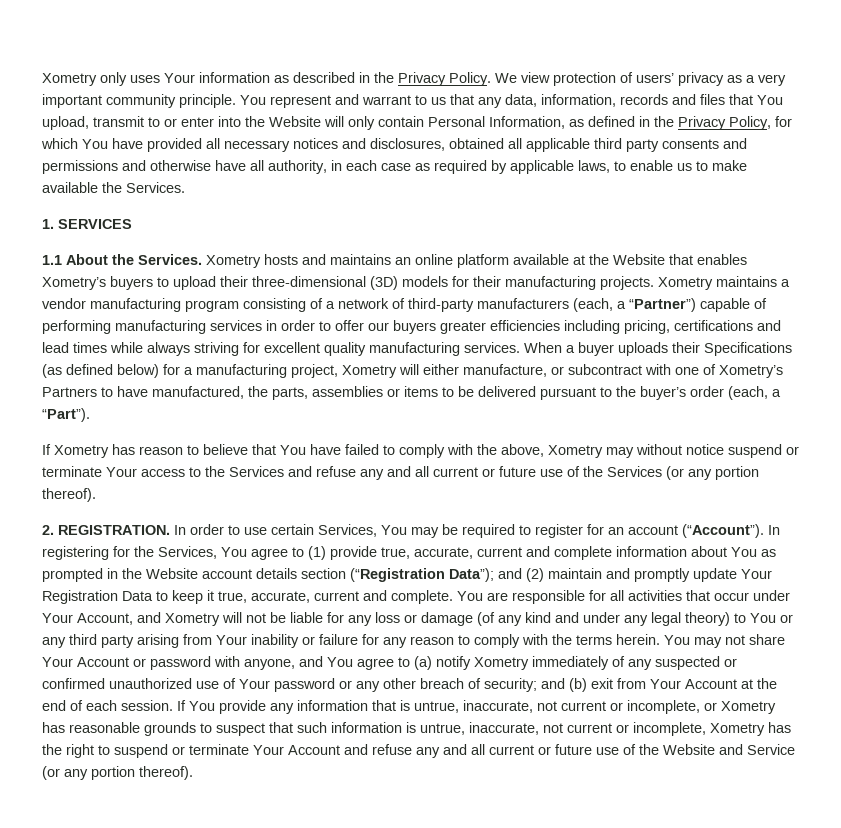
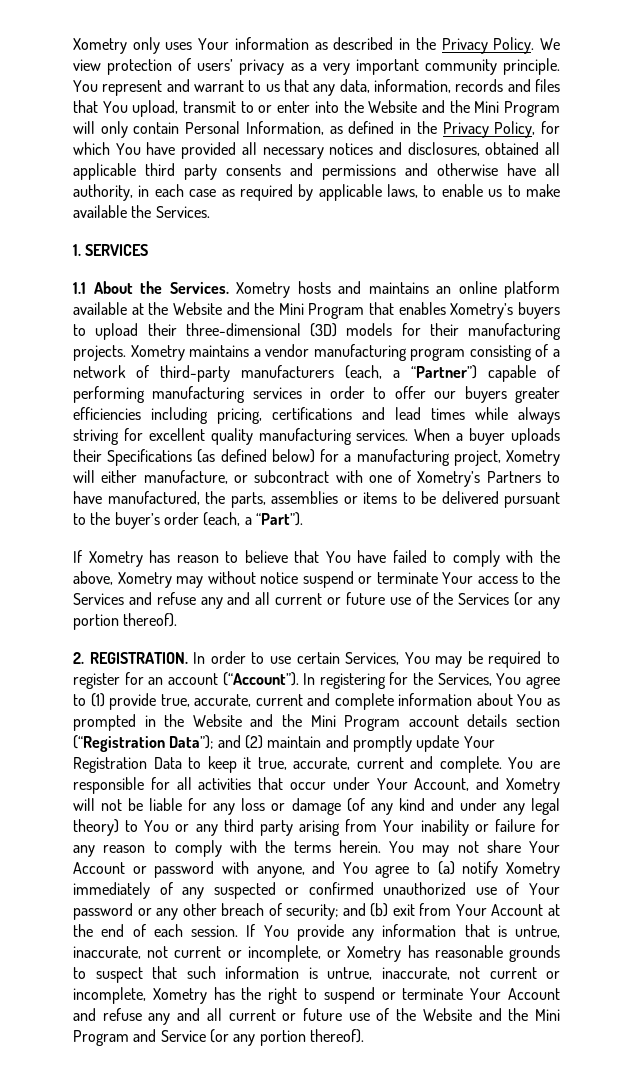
- You represent and warrant to us that any data, information, records and files that You upload, transmit to or enter into the Website will only contain Personal Information, as defined in the Privacy Policy, for which You have provided all necessary notices and disclosures, obtained all applicable third party consents and permissions and otherwise have all authority, in each case as required by applicable laws, to enable us to make available the Services.
+ You represent and warrant to us that any data, information, records and files that You upload, transmit to or enter into the Website and the Mini Program will only contain Personal Information, as defined in the Privacy Policy, for which You have provided all necessary notices and disclosures, obtained all applicable third party consents and permissions and otherwise have all authority, in each case as required by applicable laws, to enable us to make available the Services.
- Xometry hosts and maintains an online platform available at the Website that enables Xometry’s buyers to upload their three-dimensional (3D) models for their manufacturing projects.
+ Xometry hosts and maintains an online platform available at the Website and the Mini Program that enables Xometry’s buyers to upload their three-dimensional (3D) models for their manufacturing projects.
- In registering for the Services, You agree to (1) provide true, accurate, current and complete information about You as prompted in the Website account details section (“Registration Data”); and (2) maintain and promptly update Your Registration Data to keep it true, accurate, current and complete.
+ In registering for the Services, You agree to (1) provide true, accurate, current and complete information about You as prompted in the Website and the Mini Program account details section (“Registration Data”); and (2) maintain and promptly update Your Registration Data to keep it true, accurate, current and complete.
- If You provide any information that is untrue, inaccurate, not current or incomplete, or Xometry has reasonable grounds to suspect that such information is untrue, inaccurate, not current or incomplete, Xometry has the right to suspend or terminate Your Account and refuse any and all current or future use of the Website and Service (or any portion thereof).
+ If You provide any information that is untrue, inaccurate, not current or incomplete, or Xometry has reasonable grounds to suspect that such information is untrue, inaccurate, not current or incomplete, Xometry has the right to suspend or terminate Your Account and refuse any and all current or future use of the Website and the Mini Program and Service (or any portion thereof).

